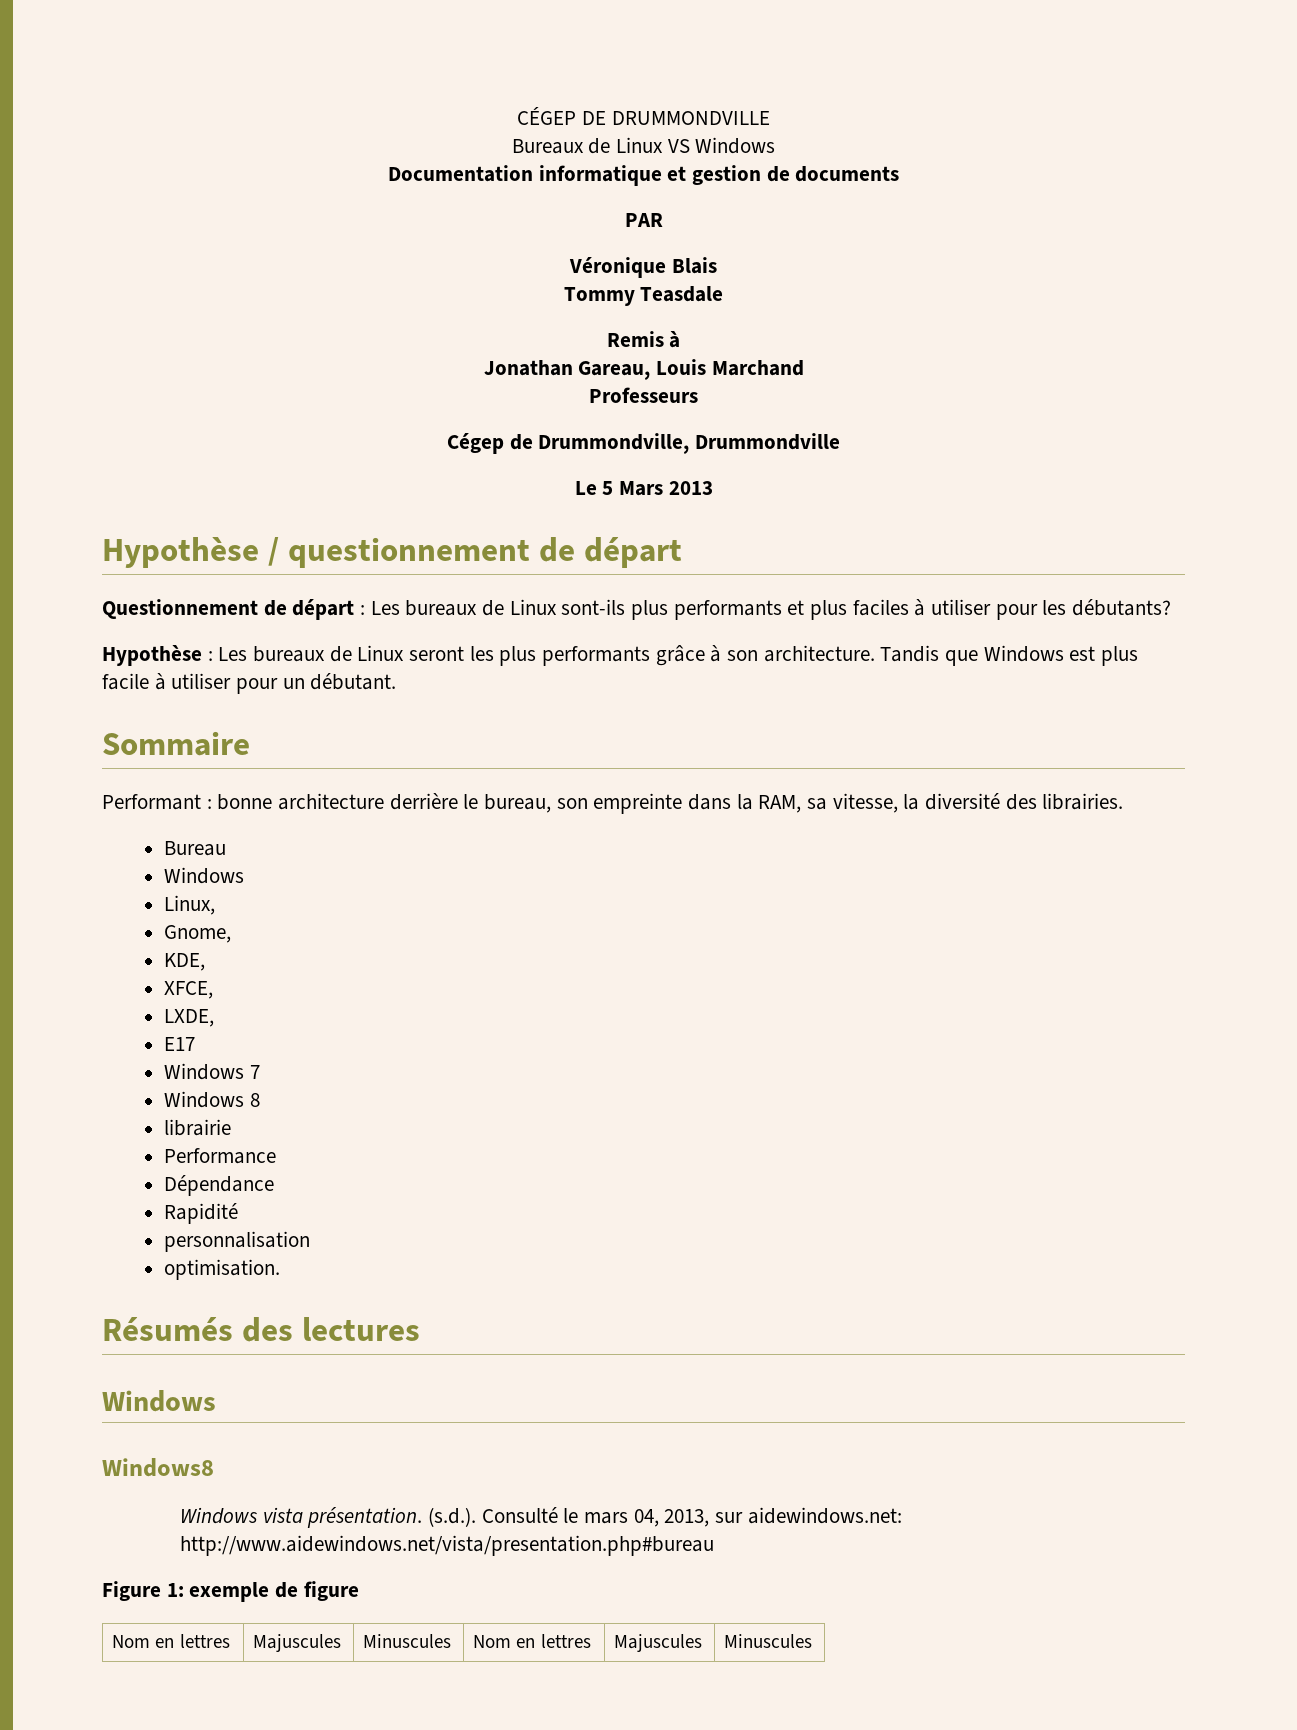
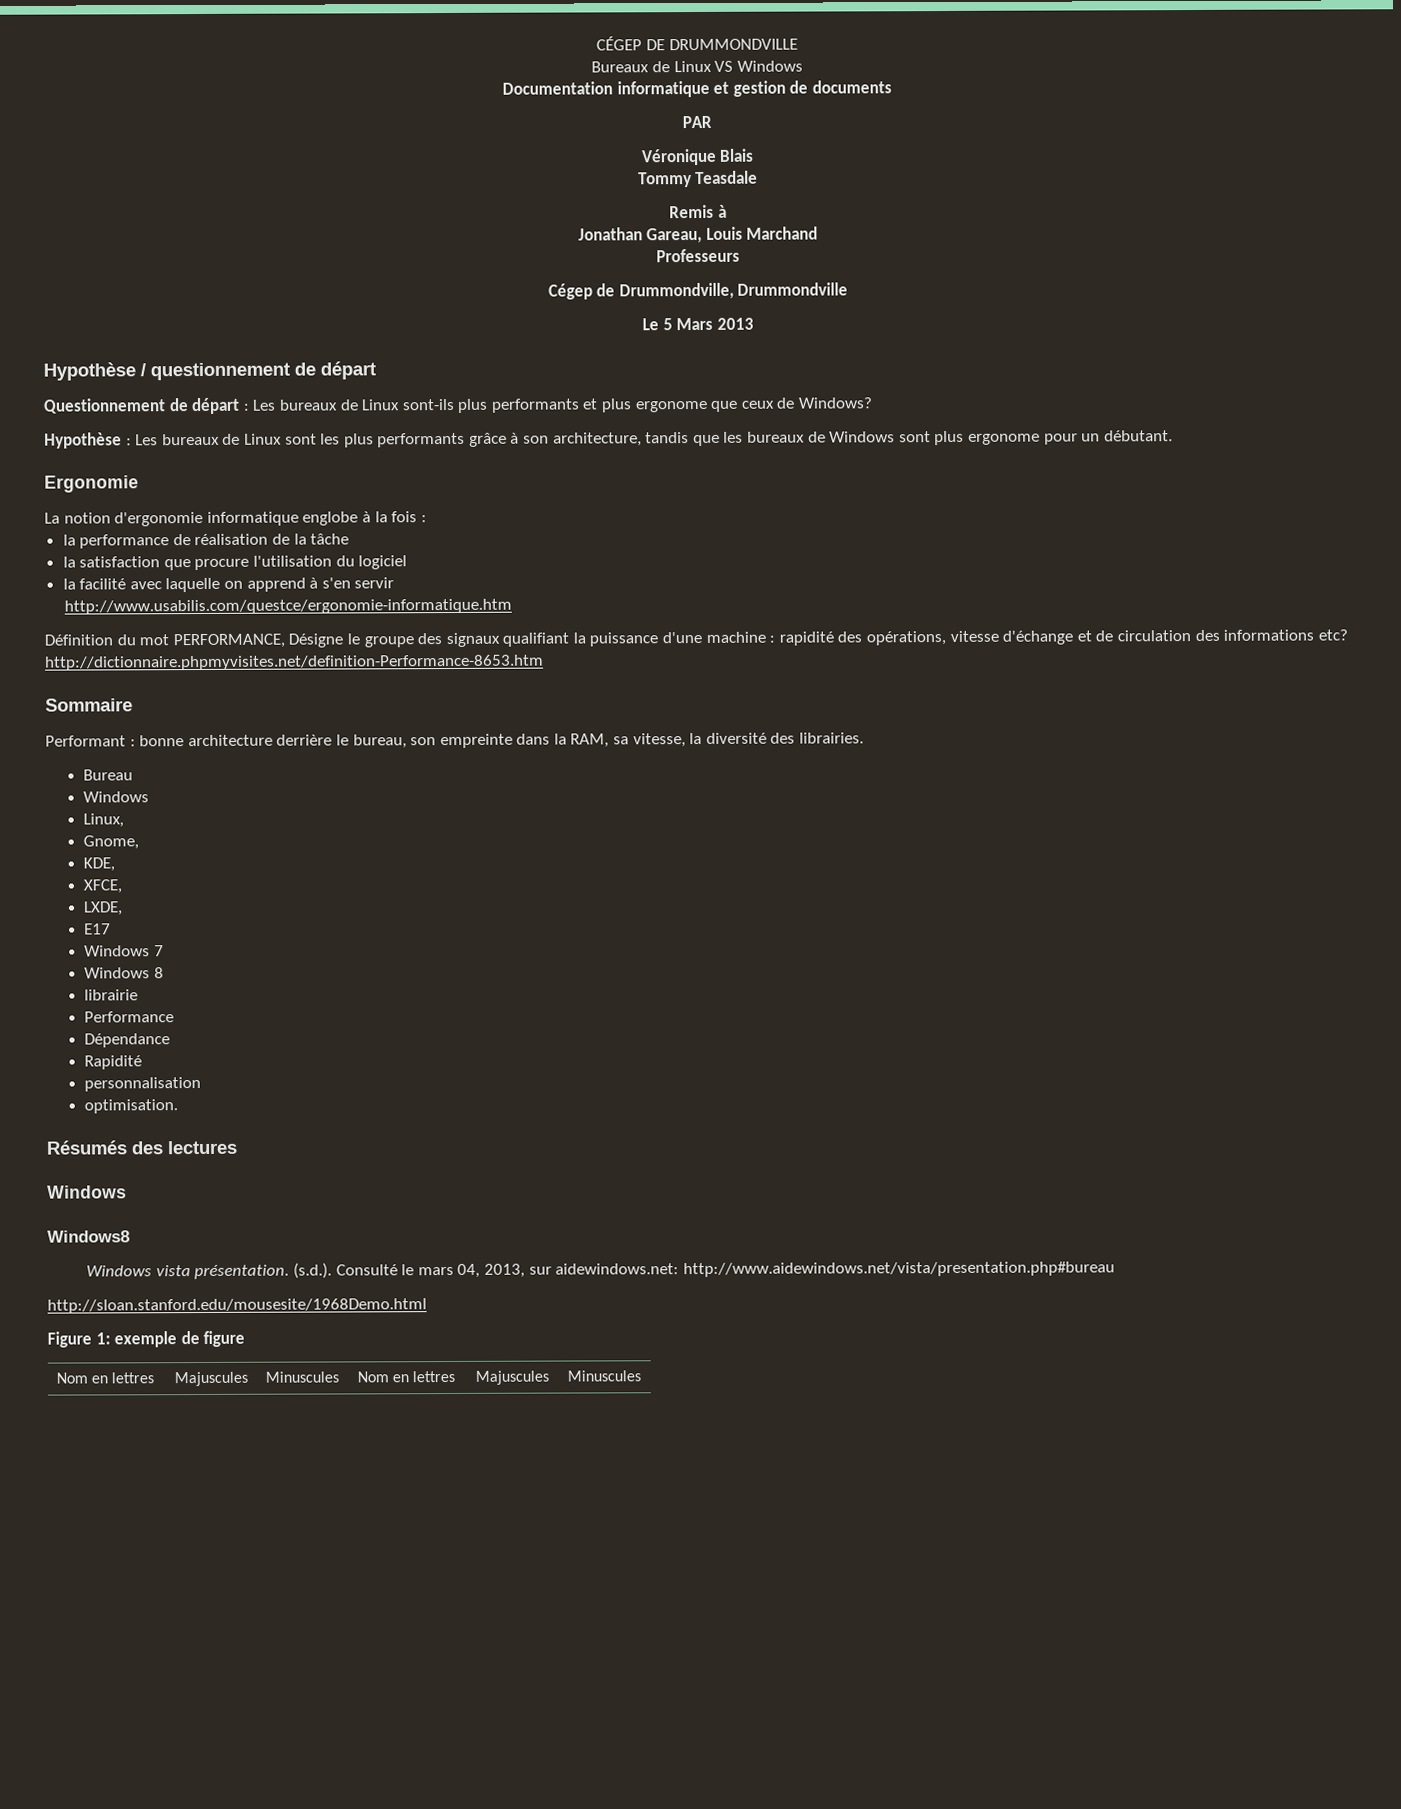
- Questionnement de départ : Les bureaux de Linux sont-ils plus performants et plus faciles à utiliser pour les débutants?
+ Questionnement de départ : Les bureaux de Linux sont-ils plus performants et plus ergonome que ceux de Windows?
- Hypothèse : Les bureaux de Linux seront les plus performants grâce à son architecture. Tandis que Windows est plus facile à utiliser pour un débutant.
+ Hypothèse : Les bureaux de Linux sont les plus performants grâce à son architecture, tandis que les bureaux de Windows sont plus ergonome pour un débutant.
+ Ergonomie
+ La notion d'ergonomie informatique englobe à la fois :
+ la performance de réalisation de la tâche
+ la satisfaction que procure l'utilisation du logiciel
+ la facilité avec laquelle on apprend à s'en servir
+ http://www.usabilis.com/questce/ergonomie-informatique.htm
+ Définition du mot PERFORMANCE, Désigne le groupe des signaux qualifiant la puissance d'une machine : rapidité des opérations, vitesse d'échange et de circulation des informations etc? http://dictionnaire.phpmyvisites.net/definition-Performance-8653.htm
+ http://sloan.stanford.edu/mousesite/1968Demo.html

